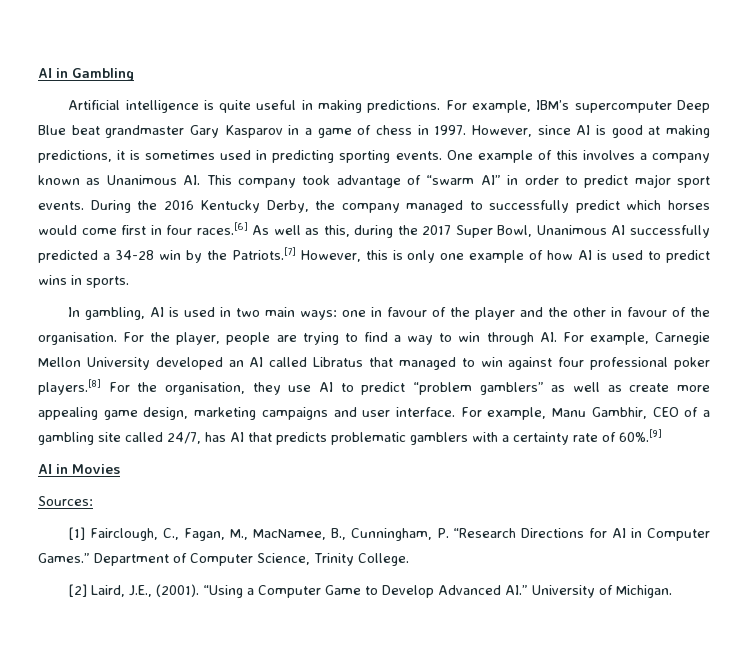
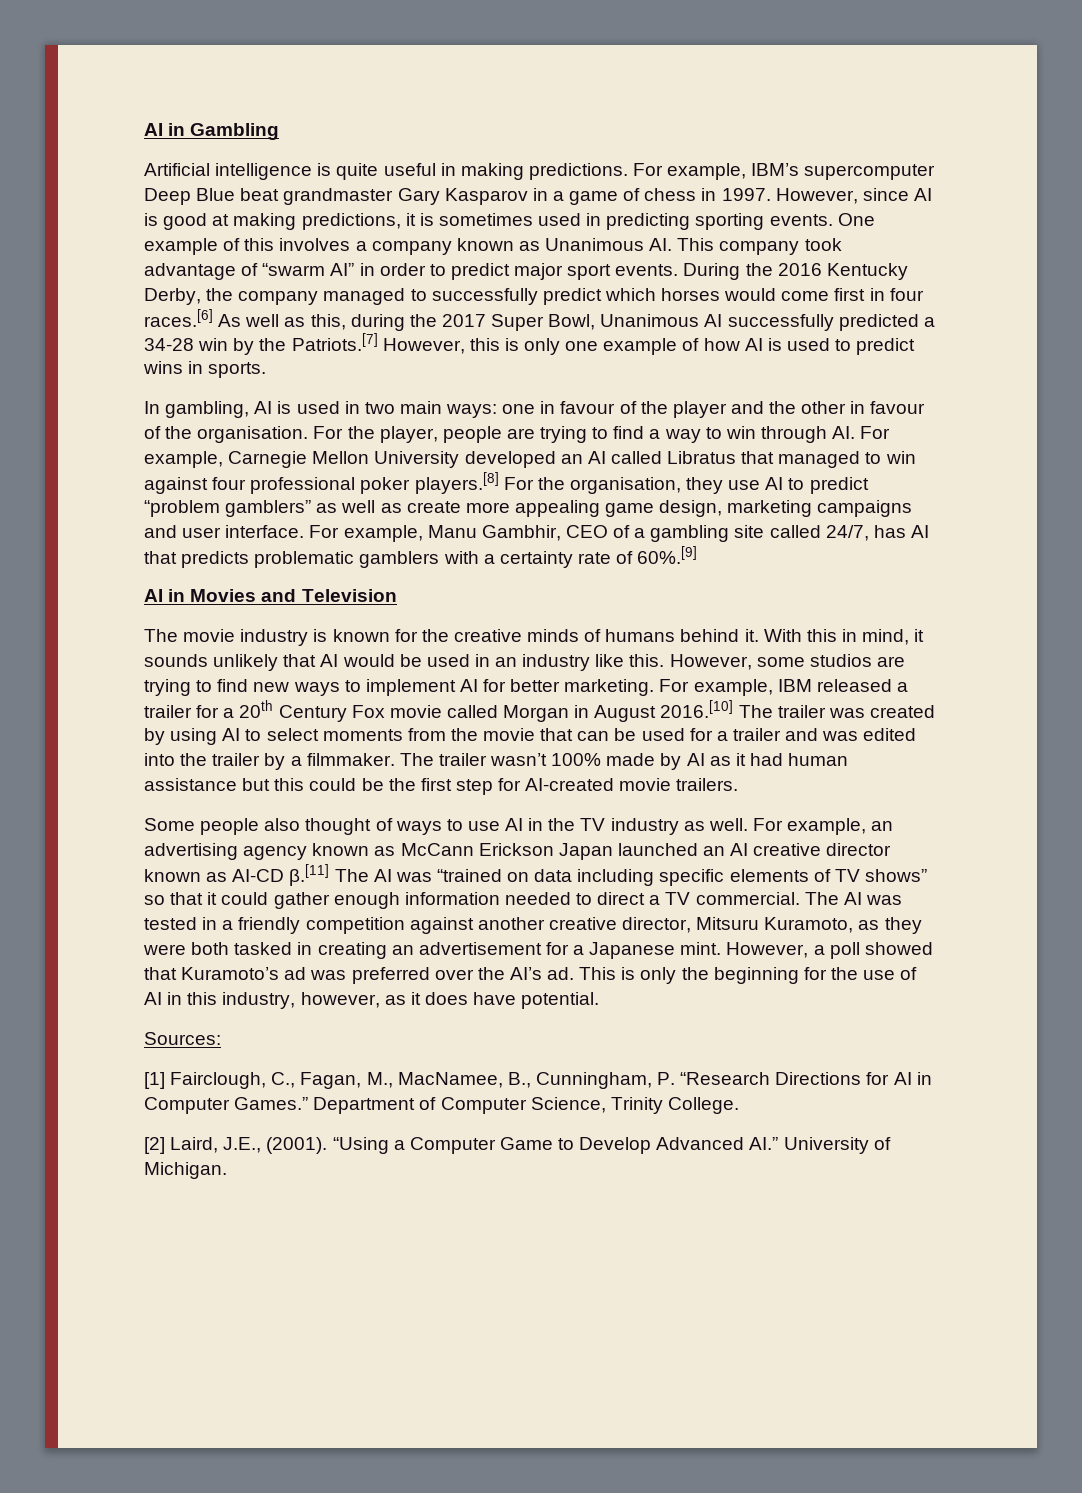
- AI in Movies
+ AI in Movies and Television
+ The movie industry is known for the creative minds of humans behind it. With this in mind, it sounds unlikely that AI would be used in an industry like this. However, some studios are trying to find new ways to implement AI for better marketing. For example, IBM released a trailer for a 20th Century Fox movie called Morgan in August 2016.[10] The trailer was created by using AI to select moments from the movie that can be used for a trailer and was edited into the trailer by a filmmaker. The trailer wasn’t 100% made by AI as it had human assistance but this could be the first step for AI-created movie trailers.
+ Some people also thought of ways to use AI in the TV industry as well. For example, an advertising agency known as McCann Erickson Japan launched an AI creative director known as AI-CD β.[11] The AI was “trained on data including specific elements of TV shows” so that it could gather enough information needed to direct a TV commercial. The AI was tested in a friendly competition against another creative director, Mitsuru Kuramoto, as they were both tasked in creating an advertisement for a Japanese mint. However, a poll showed that Kuramoto’s ad was preferred over the AI’s ad. This is only the beginning for the use of AI in this industry, however, as it does have potential.

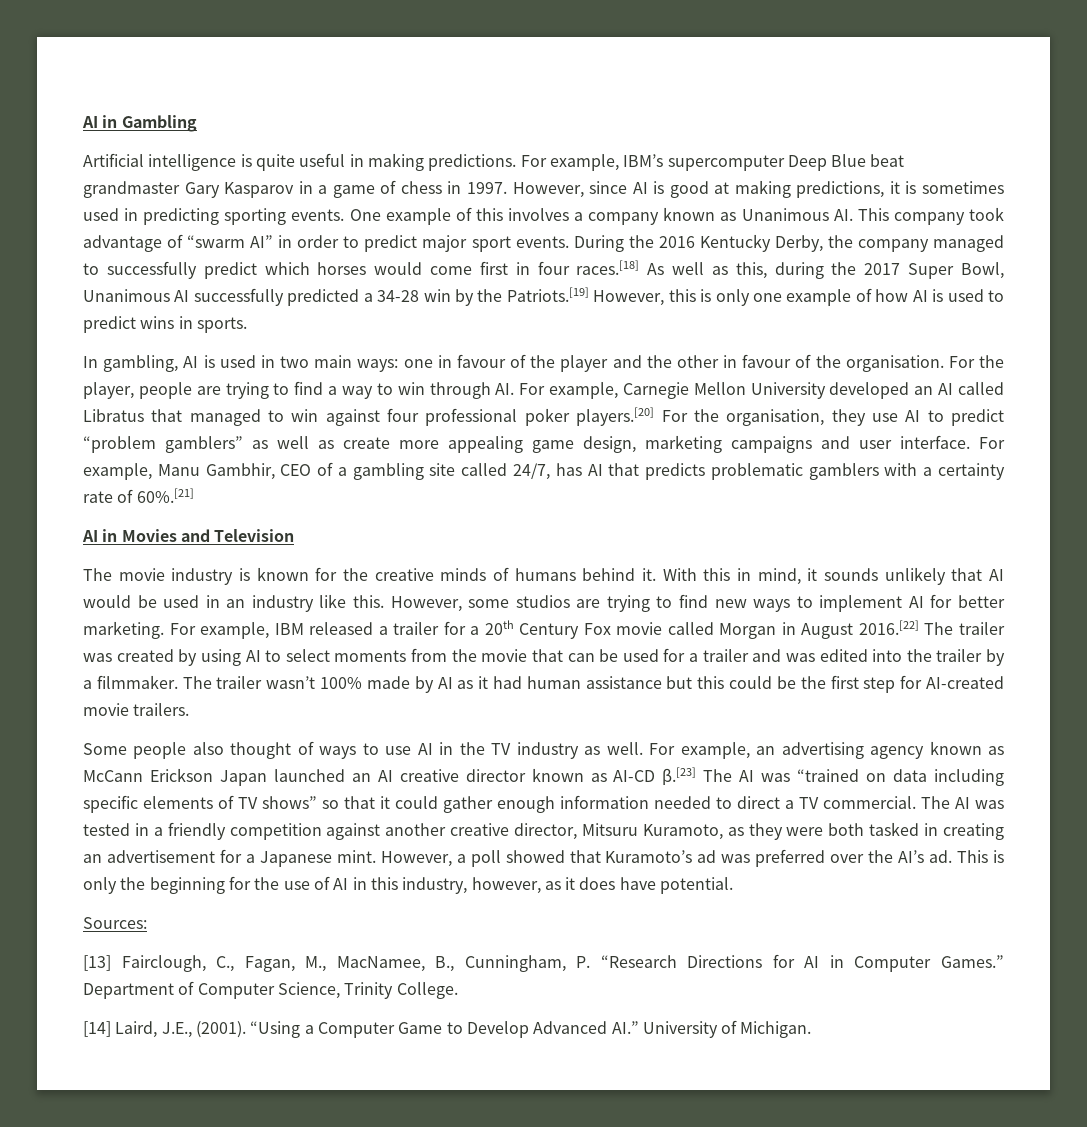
- During the 2016 Kentucky Derby, the company managed to successfully predict which horses would come first in four races.[6] As well as this, during the 2017 Super Bowl, Unanimous AI successfully predicted a 34-28 win by the Patriots.[7] However, this is only one example of how AI is used to predict wins in sports.
+ During the 2016 Kentucky Derby, the company managed to successfully predict which horses would come first in four races.[18] As well as this, during the 2017 Super Bowl, Unanimous AI successfully predicted a 34-28 win by the Patriots.[19] However, this is only one example of how AI is used to predict wins in sports.
- For the player, people are trying to find a way to win through AI. For example, Carnegie Mellon University developed an AI called Libratus that managed to win against four professional poker players.[8] For the organisation, they use AI to predict “problem gamblers” as well as create more appealing game design, marketing campaigns and user interface.
+ For the player, people are trying to find a way to win through AI. For example, Carnegie Mellon University developed an AI called Libratus that managed to win against four professional poker players.[20] For the organisation, they use AI to predict “problem gamblers” as well as create more appealing game design, marketing campaigns and user interface.
- For example, Manu Gambhir, CEO of a gambling site called 24/7, has AI that predicts problematic gamblers with a certainty rate of 60%.[9]
+ For example, Manu Gambhir, CEO of a gambling site called 24/7, has AI that predicts problematic gamblers with a certainty rate of 60%.[21]
- For example, IBM released a trailer for a 20th Century Fox movie called Morgan in August 2016.[10] The trailer was created by using AI to select moments from the movie that can be used for a trailer and was edited into the trailer by a filmmaker.
+ For example, IBM released a trailer for a 20th Century Fox movie called Morgan in August 2016.[22] The trailer was created by using AI to select moments from the movie that can be used for a trailer and was edited into the trailer by a filmmaker.
- For example, an advertising agency known as McCann Erickson Japan launched an AI creative director known as AI-CD β.[11] The AI was “trained on data including specific elements of TV shows” so that it could gather enough information needed to direct a TV commercial.
+ For example, an advertising agency known as McCann Erickson Japan launched an AI creative director known as AI-CD β.[23] The AI was “trained on data including specific elements of TV shows” so that it could gather enough information needed to direct a TV commercial.
- [1] Fairclough, C., Fagan, M., MacNamee, B., Cunningham, P. “Research Directions for AI in Computer Games.”
+ [13] Fairclough, C., Fagan, M., MacNamee, B., Cunningham, P. “Research Directions for AI in Computer Games.”
- [2] Laird, J.E., (2001).
+ [14] Laird, J.E., (2001).

